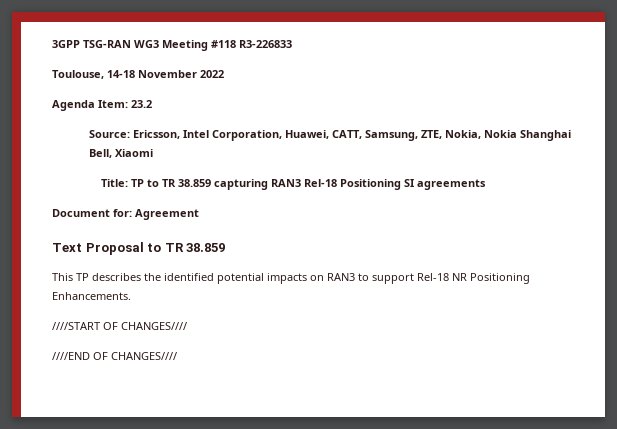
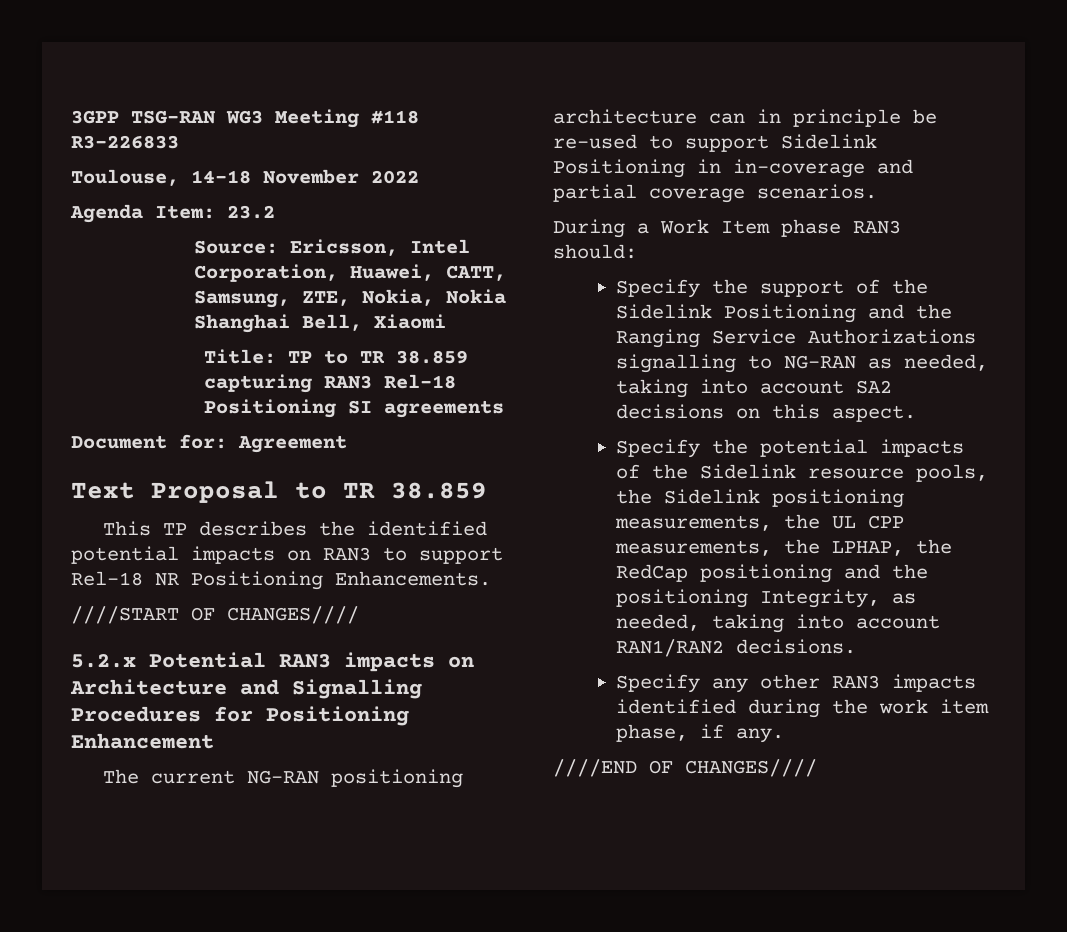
+ 5.2.x Potential RAN3 impacts on Architecture and Signalling Procedures for Positioning Enhancement
+ The current NG-RAN positioning architecture can in principle be re-used to support Sidelink Positioning in in-coverage and partial coverage scenarios.
+ During a Work Item phase RAN3 should:
+ Specify the support of the Sidelink Positioning and the Ranging Service Authorizations signalling to NG-RAN as needed, taking into account SA2 decisions on this aspect.
+ Specify the potential impacts of the Sidelink resource pools, the Sidelink positioning measurements, the UL CPP measurements, the LPHAP, the RedCap positioning and the positioning Integrity, as needed, taking into account RAN1/RAN2 decisions.
+ Specify any other RAN3 impacts identified during the work item phase, if any.

